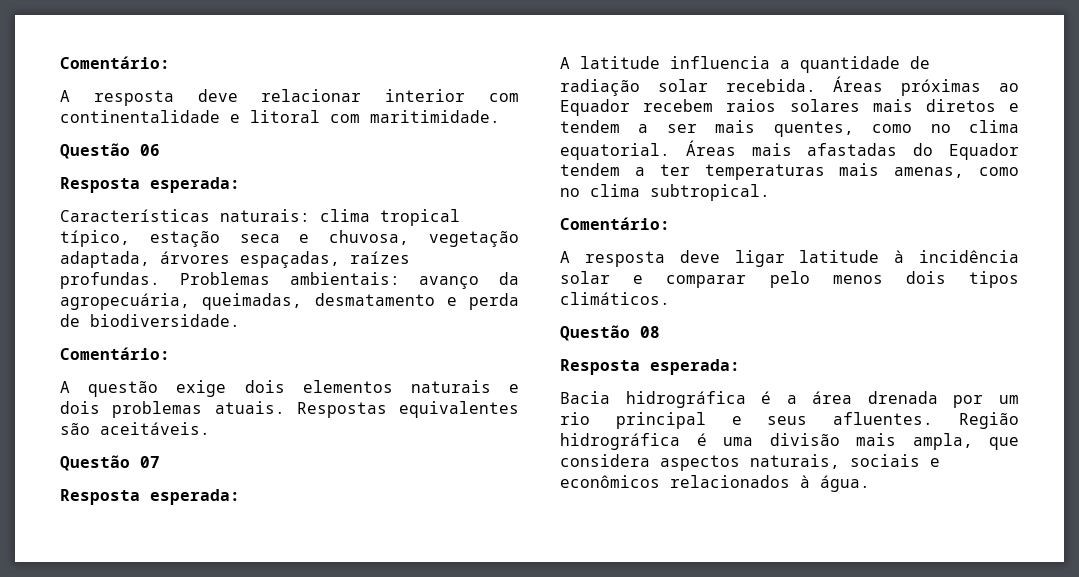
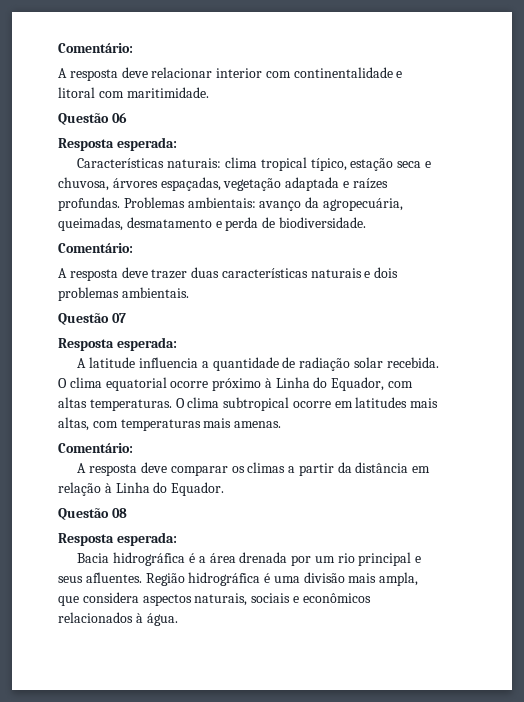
- Características naturais: clima tropical típico, estação seca e chuvosa, vegetação adaptada, árvores espaçadas, raízes profundas.
+ Características naturais: clima tropical típico, estação seca e chuvosa, árvores espaçadas, vegetação adaptada e raízes profundas.
- A questão exige dois elementos naturais e dois problemas atuais. Respostas equivalentes são aceitáveis.
+ A resposta deve trazer duas características naturais e dois problemas ambientais.
- Áreas próximas ao Equador recebem raios solares mais diretos e tendem a ser mais quentes, como no clima equatorial. Áreas mais afastadas do Equador tendem a ter temperaturas mais amenas, como no clima subtropical.
+ O clima equatorial ocorre próximo à Linha do Equador, com altas temperaturas. O clima subtropical ocorre em latitudes mais altas, com temperaturas mais amenas.
  Comentário:
- A resposta deve ligar latitude à incidência solar e comparar pelo menos dois tipos climáticos.
+ A resposta deve comparar os climas a partir da distância em relação à Linha do Equador.

